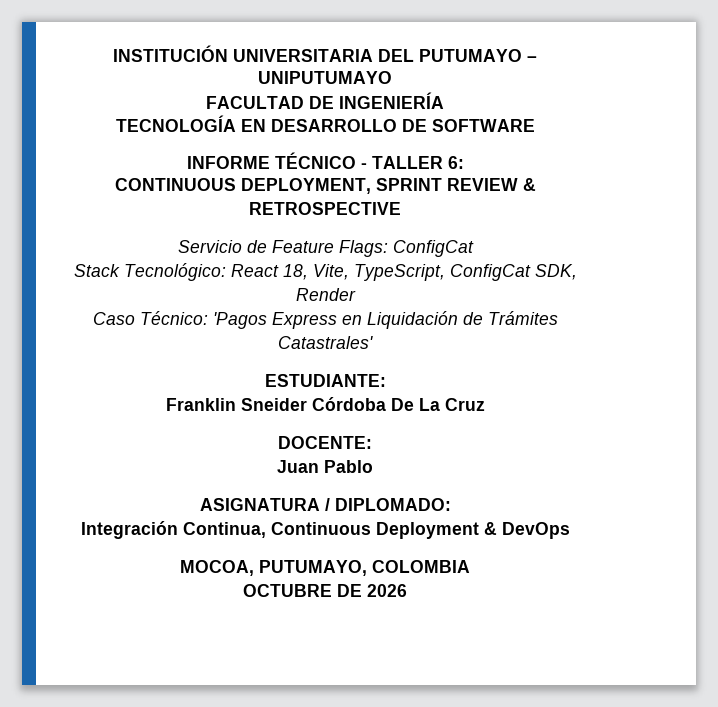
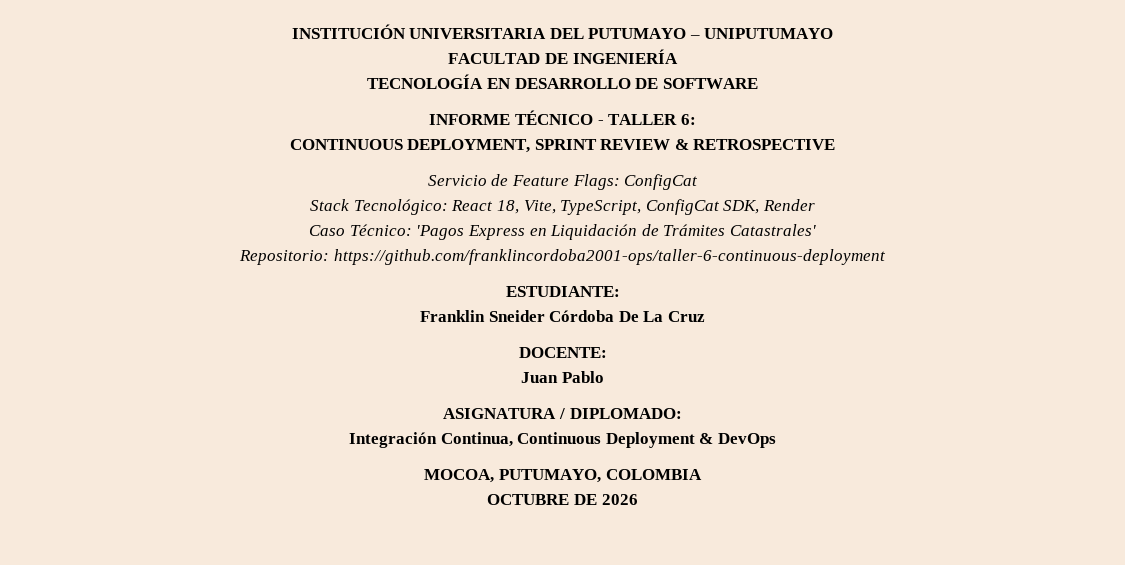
+ Repositorio: https://github.com/franklincordoba2001-ops/taller-6-continuous-deployment

